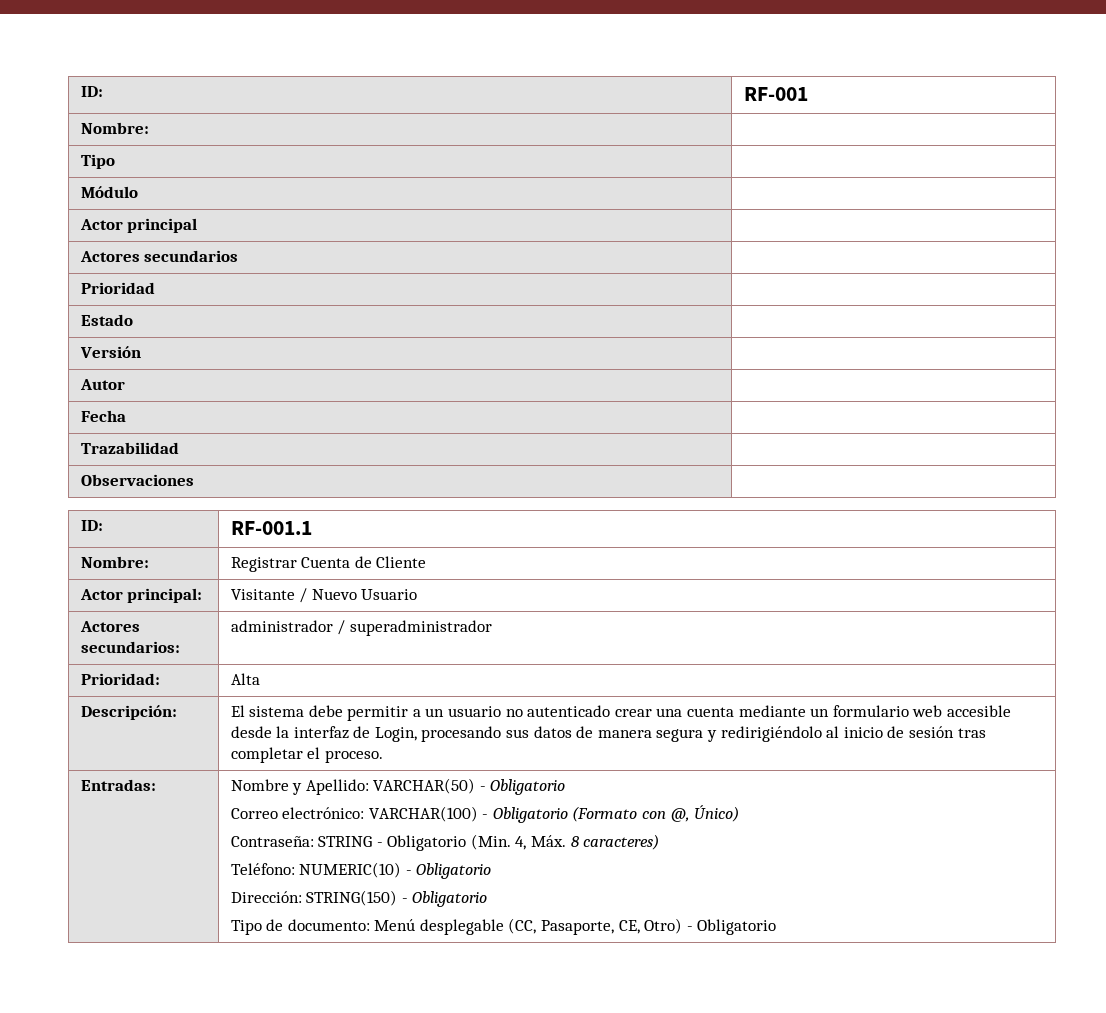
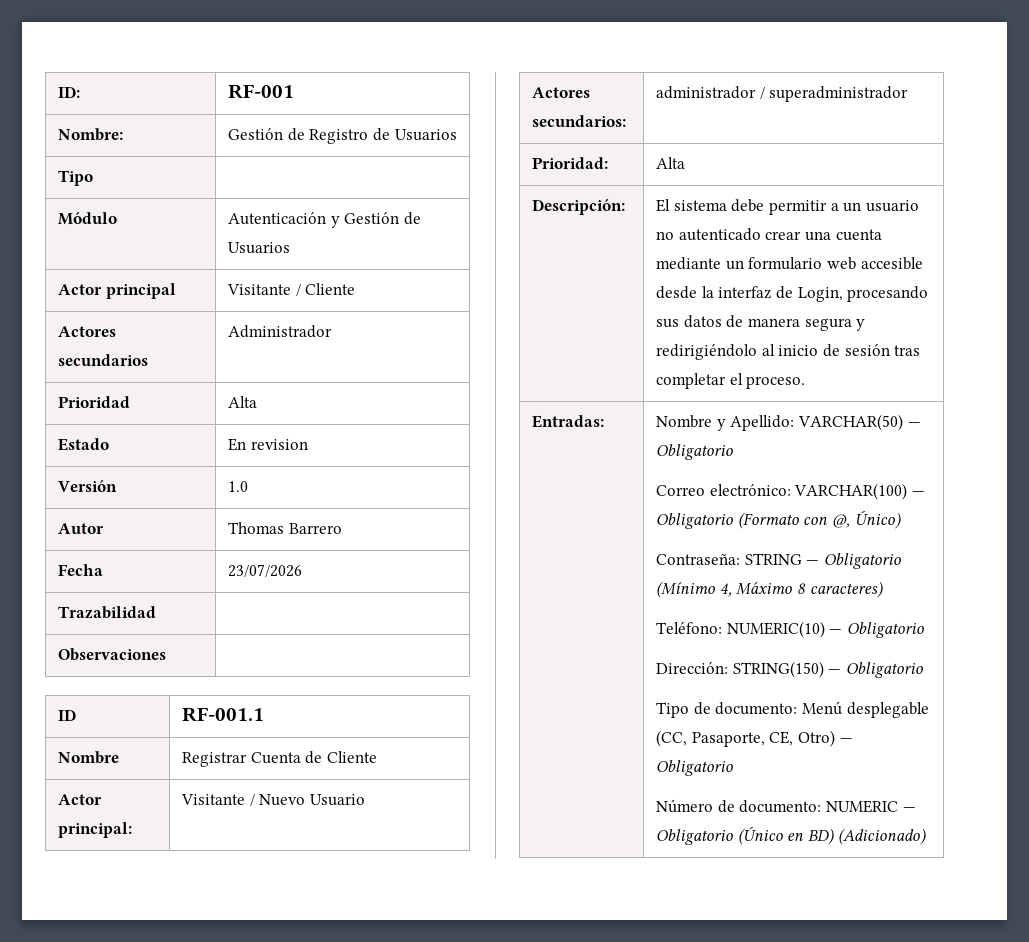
  ID: | RF-001
- Nombre: |
+ Nombre: | Gestión de Registro de Usuarios
  Tipo |
- Módulo |
+ Módulo | Autenticación y Gestión de Usuarios
- Actor principal |
+ Actor principal | Visitante / Cliente
- Actores secundarios |
+ Actores secundarios | Administrador
- Prioridad |
+ Prioridad | Alta
- Estado |
+ Estado | En revision
- Versión |
+ Versión | 1.0
- Autor |
+ Autor | Thomas Barrero
- Fecha |
+ Fecha | 23/07/2026
- ID: | RF-001.1
+ ID | RF-001.1
- Nombre: | Registrar Cuenta de Cliente
+ Nombre | Registrar Cuenta de Cliente
- Nombre y Apellido: VARCHAR(50) - Obligatorio
+ Nombre y Apellido: VARCHAR(50) — Obligatorio
- Correo electrónico: VARCHAR(100) - Obligatorio (Formato con @, Único)
+ Correo electrónico: VARCHAR(100) — Obligatorio (Formato con @, Único)
- Contraseña: STRING - Obligatorio (Min. 4, Máx. 8 caracteres)
+ Contraseña: STRING — Obligatorio (Mínimo 4, Máximo 8 caracteres)
- Teléfono: NUMERIC(10) - Obligatorio
+ Teléfono: NUMERIC(10) — Obligatorio
- Dirección: STRING(150) - Obligatorio
+ Dirección: STRING(150) — Obligatorio
- Tipo de documento: Menú desplegable (CC, Pasaporte, CE, Otro) - Obligatorio
+ Tipo de documento: Menú desplegable (CC, Pasaporte, CE, Otro) — Obligatorio
+ Número de documento: NUMERIC — Obligatorio (Único en BD) (Adicionado)

